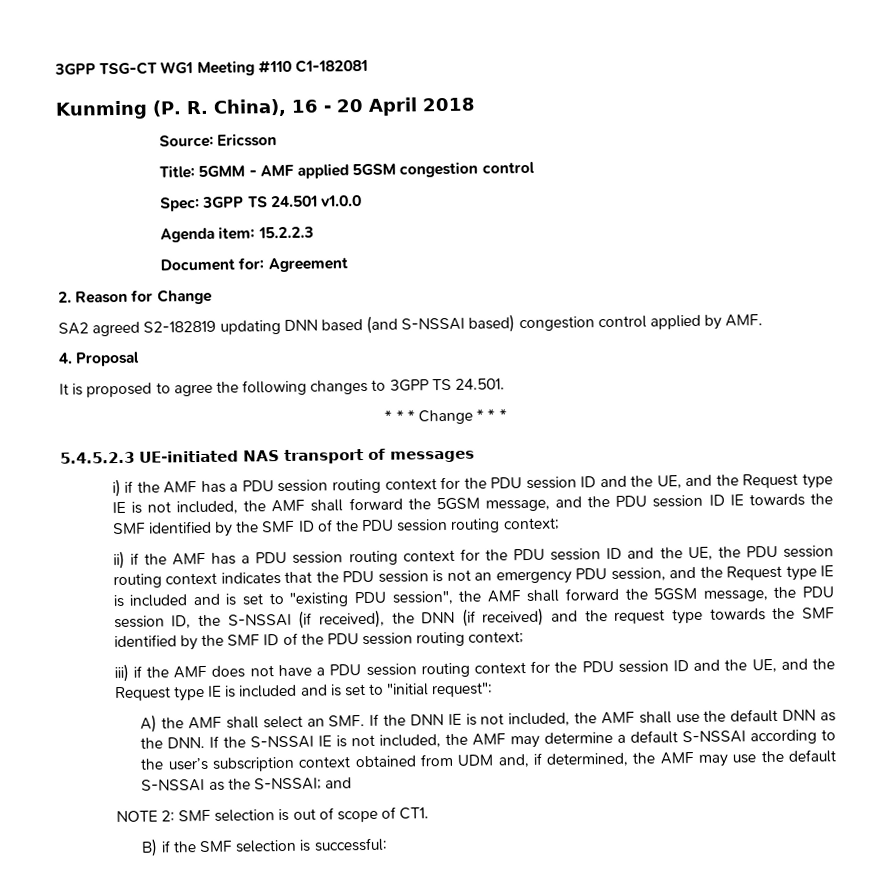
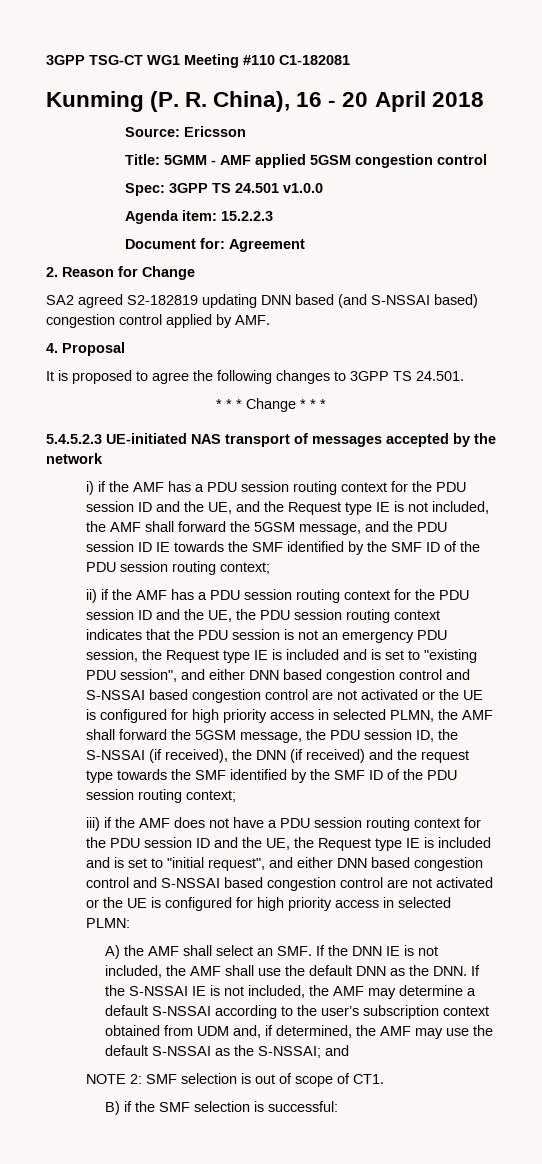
- 5.4.5.2.3 UE-initiated NAS transport of messages
+ 5.4.5.2.3 UE-initiated NAS transport of messages accepted by the network
- ii) if the AMF has a PDU session routing context for the PDU session ID and the UE, the PDU session routing context indicates that the PDU session is not an emergency PDU session, and the Request type IE is included and is set to "existing PDU session", the AMF shall forward the 5GSM message, the PDU session ID, the S-NSSAI (if received), the DNN (if received) and the request type towards the SMF identified by the SMF ID of the PDU session routing context;
+ ii) if the AMF has a PDU session routing context for the PDU session ID and the UE, the PDU session routing context indicates that the PDU session is not an emergency PDU session, the Request type IE is included and is set to "existing PDU session", and either DNN based congestion control and S-NSSAI based congestion control are not activated or the UE is configured for high priority access in selected PLMN, the AMF shall forward the 5GSM message, the PDU session ID, the S-NSSAI (if received), the DNN (if received) and the request type towards the SMF identified by the SMF ID of the PDU session routing context;
- iii) if the AMF does not have a PDU session routing context for the PDU session ID and the UE, and the Request type IE is included and is set to "initial request":
+ iii) if the AMF does not have a PDU session routing context for the PDU session ID and the UE, the Request type IE is included and is set to "initial request", and either DNN based congestion control and S-NSSAI based congestion control are not activated or the UE is configured for high priority access in selected PLMN:

